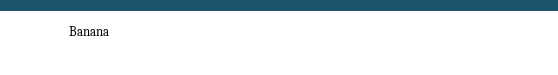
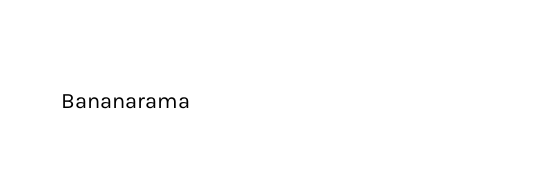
- Banana
+ Bananarama

